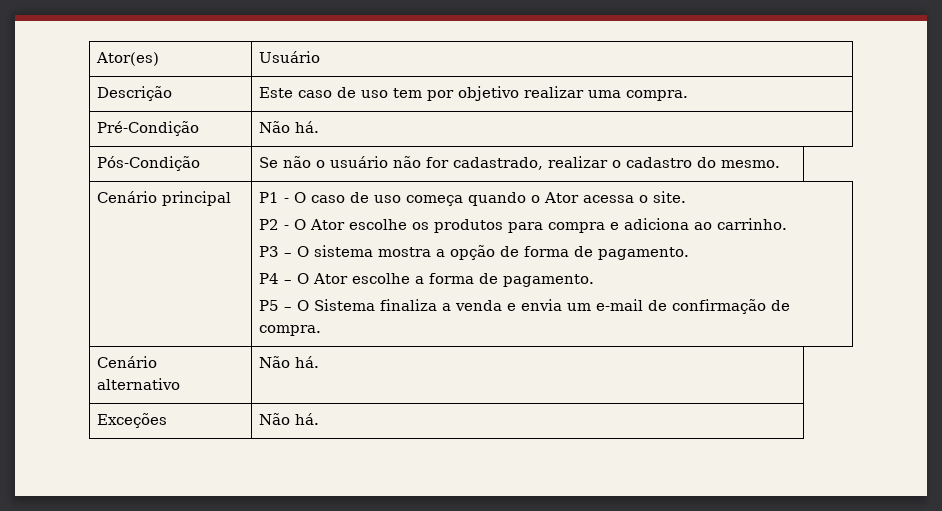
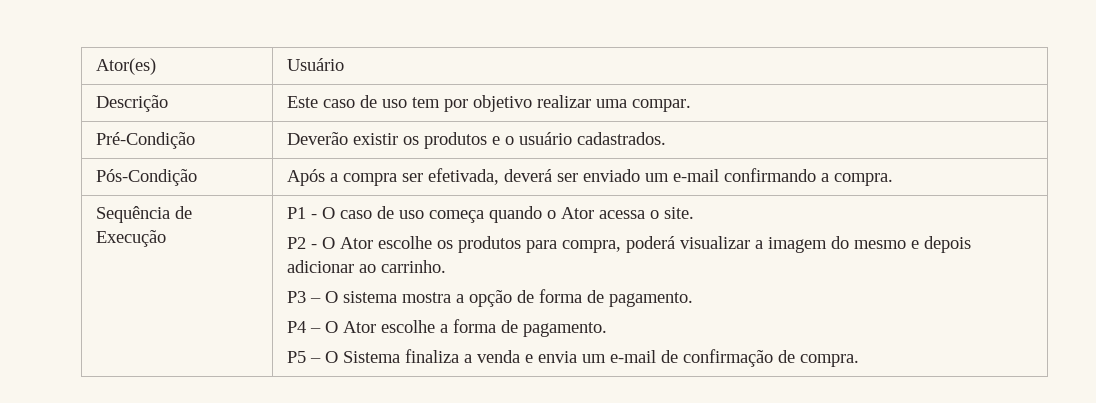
- Descrição | Este caso de uso tem por objetivo realizar uma compra.
+ Descrição | Este caso de uso tem por objetivo realizar uma compar.
- Pré-Condição | Não há.
- Pós-Condição | Se não o usuário não for cadastrado, realizar o cadastro do mesmo.
- Cenário principal
+ Pré-Condição | Deverão existir os produtos e o usuário cadastrados.
+ Pós-Condição | Após a compra ser efetivada, deverá ser enviado um e-mail confirmando a compra.
+ Sequência de Execução
- P2 - O Ator escolhe os produtos para compra e adiciona ao carrinho.
+ P2 - O Ator escolhe os produtos para compra, poderá visualizar a imagem do mesmo e depois adicionar ao carrinho.
- Cenário alternativo | Não há.
- Exceções | Não há.

